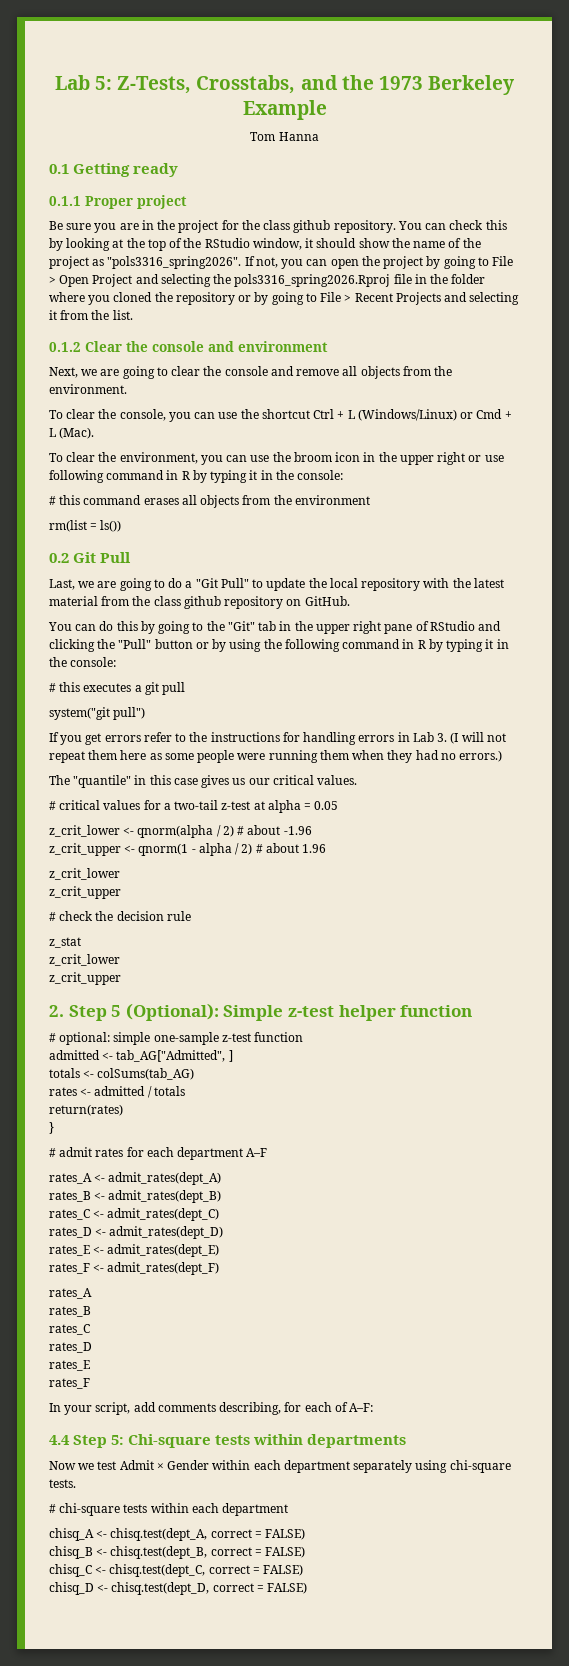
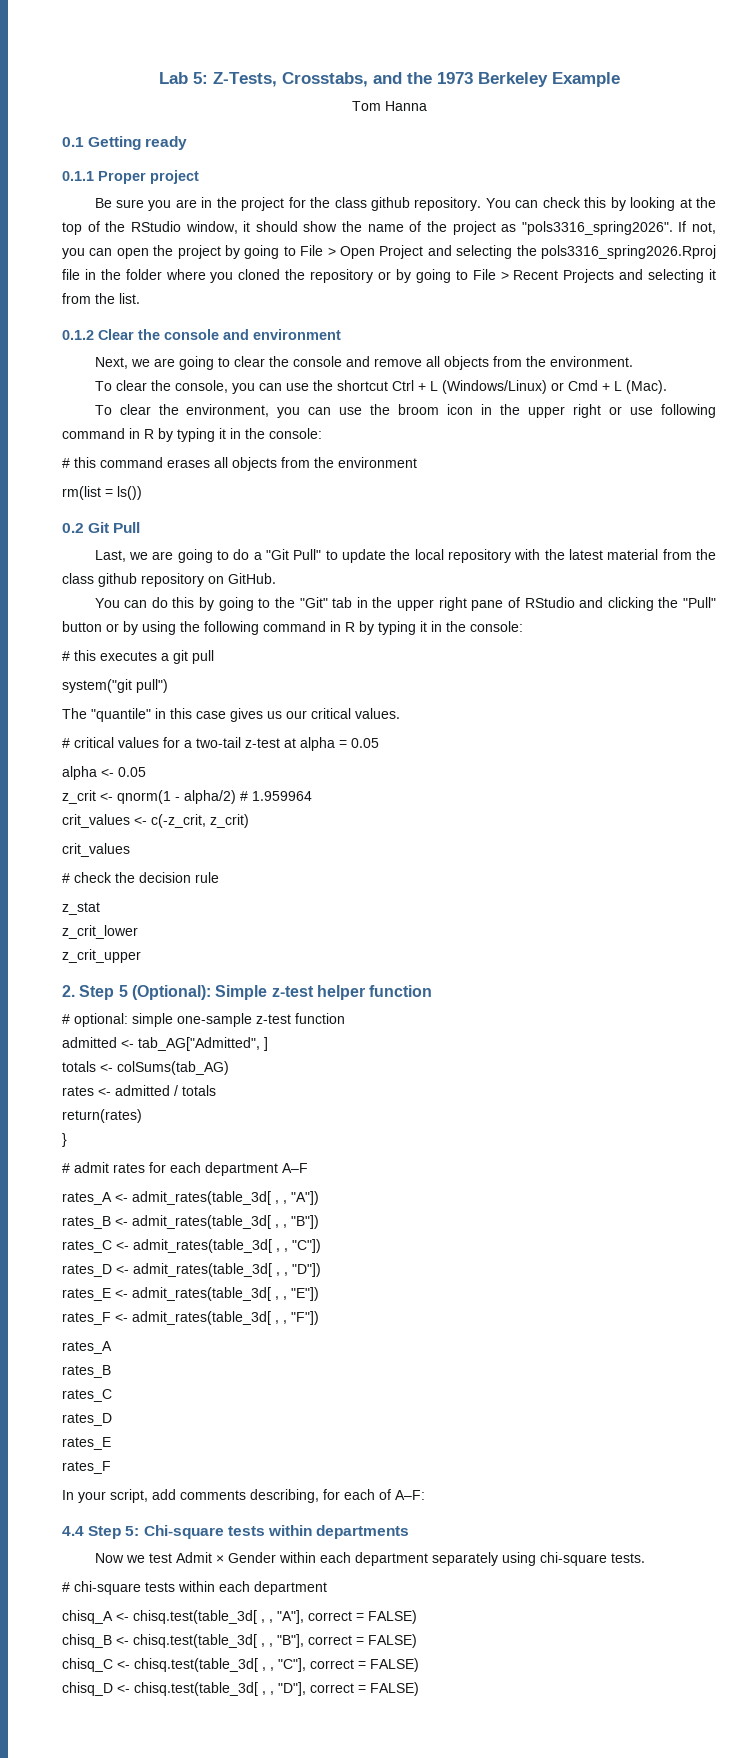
- If you get errors refer to the instructions for handling errors in Lab 3. (I will not repeat them here as some people were running them when they had no errors.)
- z_crit_lower <- qnorm(alpha / 2) # about -1.96
- z_crit_upper <- qnorm(1 - alpha / 2) # about 1.96
- z_crit_lower
- z_crit_upper
+ alpha <- 0.05
+ z_crit <- qnorm(1 - alpha/2) # 1.959964
+ crit_values <- c(-z_crit, z_crit)
+ crit_values
- rates_A <- admit_rates(dept_A)
- rates_B <- admit_rates(dept_B)
- rates_C <- admit_rates(dept_C)
- rates_D <- admit_rates(dept_D)
- rates_E <- admit_rates(dept_E)
- rates_F <- admit_rates(dept_F)
+ rates_A <- admit_rates(table_3d[ , , "A"])
+ rates_B <- admit_rates(table_3d[ , , "B"])
+ rates_C <- admit_rates(table_3d[ , , "C"])
+ rates_D <- admit_rates(table_3d[ , , "D"])
+ rates_E <- admit_rates(table_3d[ , , "E"])
+ rates_F <- admit_rates(table_3d[ , , "F"])
- chisq_A <- chisq.test(dept_A, correct = FALSE)
+ chisq_A <- chisq.test(table_3d[ , , "A"], correct = FALSE)
- chisq_B <- chisq.test(dept_B, correct = FALSE)
+ chisq_B <- chisq.test(table_3d[ , , "B"], correct = FALSE)
- chisq_C <- chisq.test(dept_C, correct = FALSE)
+ chisq_C <- chisq.test(table_3d[ , , "C"], correct = FALSE)
- chisq_D <- chisq.test(dept_D, correct = FALSE)
+ chisq_D <- chisq.test(table_3d[ , , "D"], correct = FALSE)

